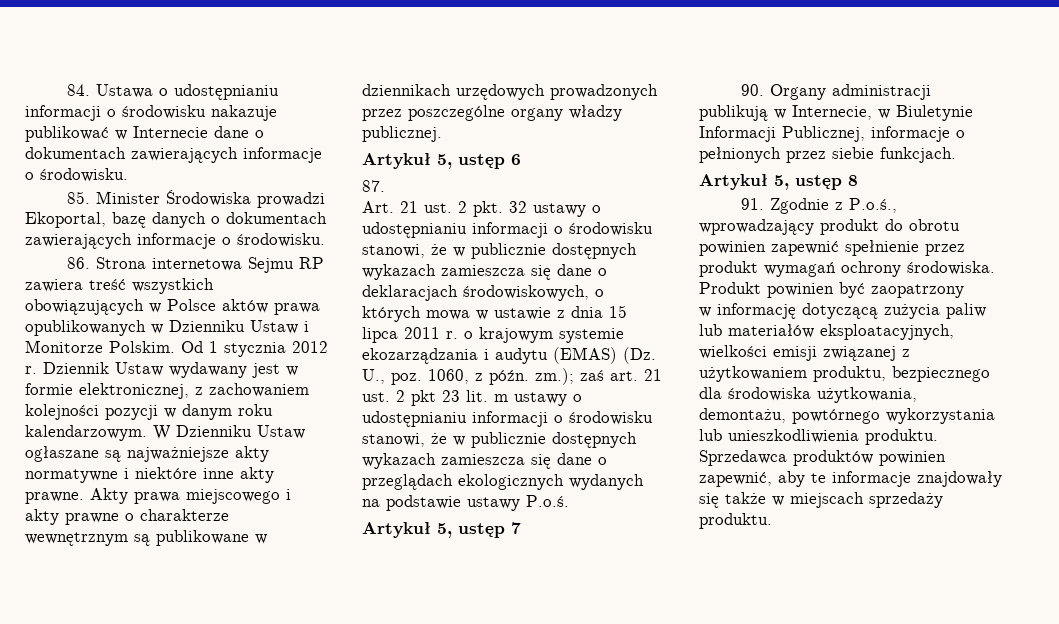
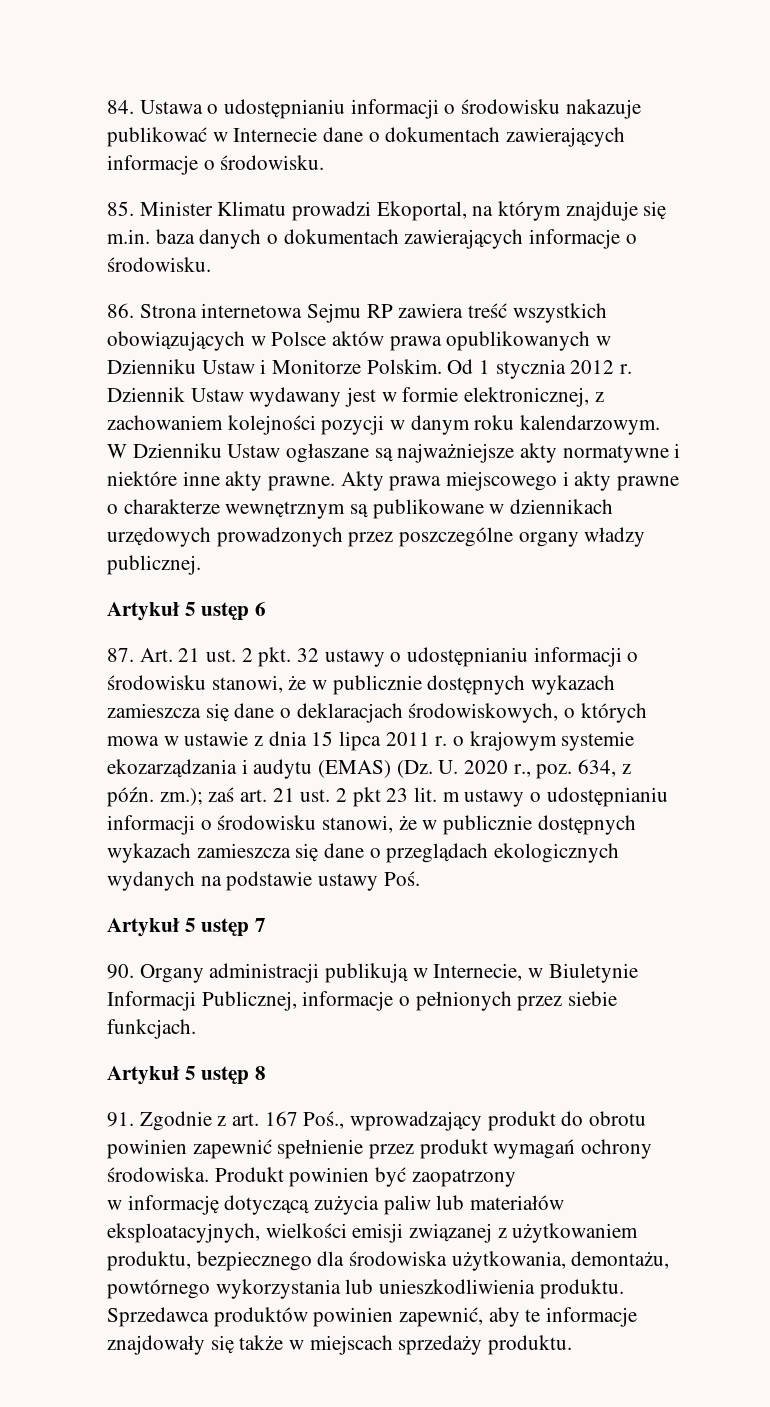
- 85. Minister Środowiska prowadzi Ekoportal, bazę danych o dokumentach zawierających informacje o środowisku.
+ 85. Minister Klimatu prowadzi Ekoportal, na którym znajduje się m.in. baza danych o dokumentach zawierających informacje o środowisku.
- Artykuł 5, ustęp 6
+ Artykuł 5 ustęp 6
- 87.
- Art. 21 ust. 2 pkt. 32 ustawy o udostępnianiu informacji o środowisku stanowi, że w publicznie dostępnych wykazach zamieszcza się dane o deklaracjach środowiskowych, o których mowa w ustawie z dnia 15 lipca 2011 r. o krajowym systemie ekozarządzania i audytu (EMAS) (Dz. U., poz. 1060, z późn. zm.);
+ 87. Art. 21 ust. 2 pkt. 32 ustawy o udostępnianiu informacji o środowisku stanowi, że w publicznie dostępnych wykazach zamieszcza się dane o deklaracjach środowiskowych, o których mowa w ustawie z dnia 15 lipca 2011 r. o krajowym systemie ekozarządzania i audytu (EMAS) (Dz. U. 2020 r., poz. 634, z późn. zm.);
- zaś art. 21 ust. 2 pkt 23 lit. m ustawy o udostępnianiu informacji o środowisku stanowi, że w publicznie dostępnych wykazach zamieszcza się dane o przeglądach ekologicznych wydanych na podstawie ustawy P.o.ś.
- Artykuł 5, ustęp 7
+ zaś art. 21 ust. 2 pkt 23 lit. m ustawy o udostępnianiu informacji o środowisku stanowi, że w publicznie dostępnych wykazach zamieszcza się dane o przeglądach ekologicznych wydanych na podstawie ustawy Poś.
+ Artykuł 5 ustęp 7
- Artykuł 5, ustęp 8
+ Artykuł 5 ustęp 8
- 91. Zgodnie z P.o.ś., wprowadzający produkt do obrotu powinien zapewnić spełnienie przez produkt wymagań ochrony środowiska.
+ 91. Zgodnie z art. 167 Poś., wprowadzający produkt do obrotu powinien zapewnić spełnienie przez produkt wymagań ochrony środowiska.

